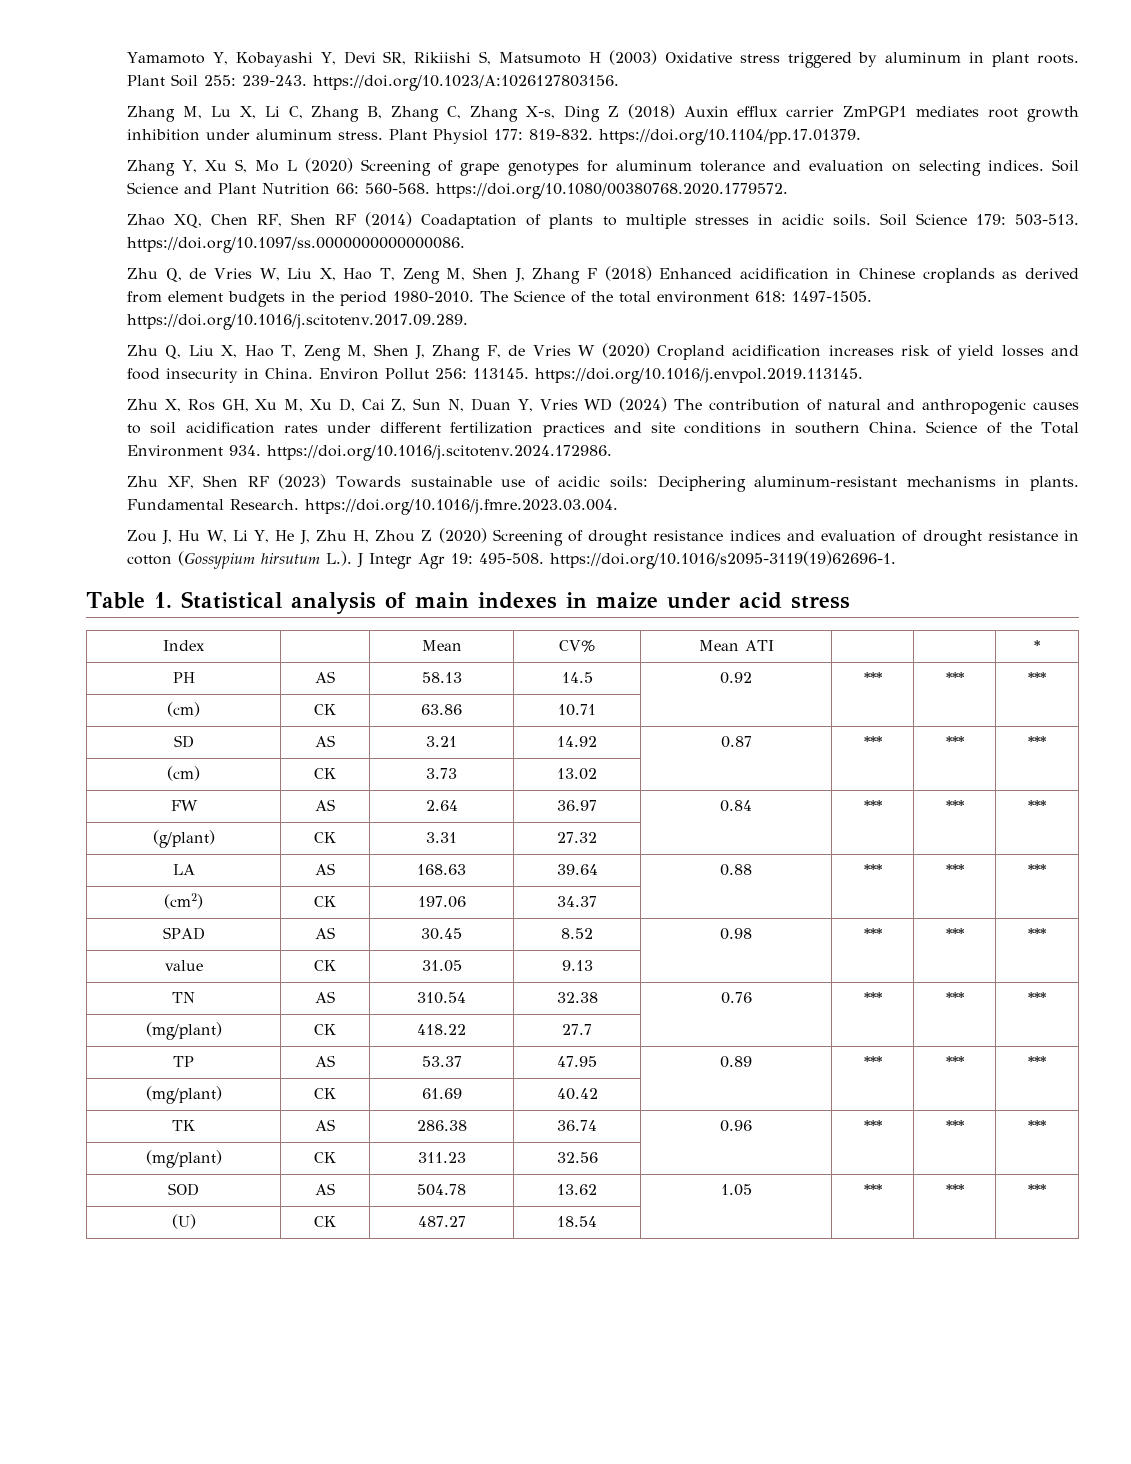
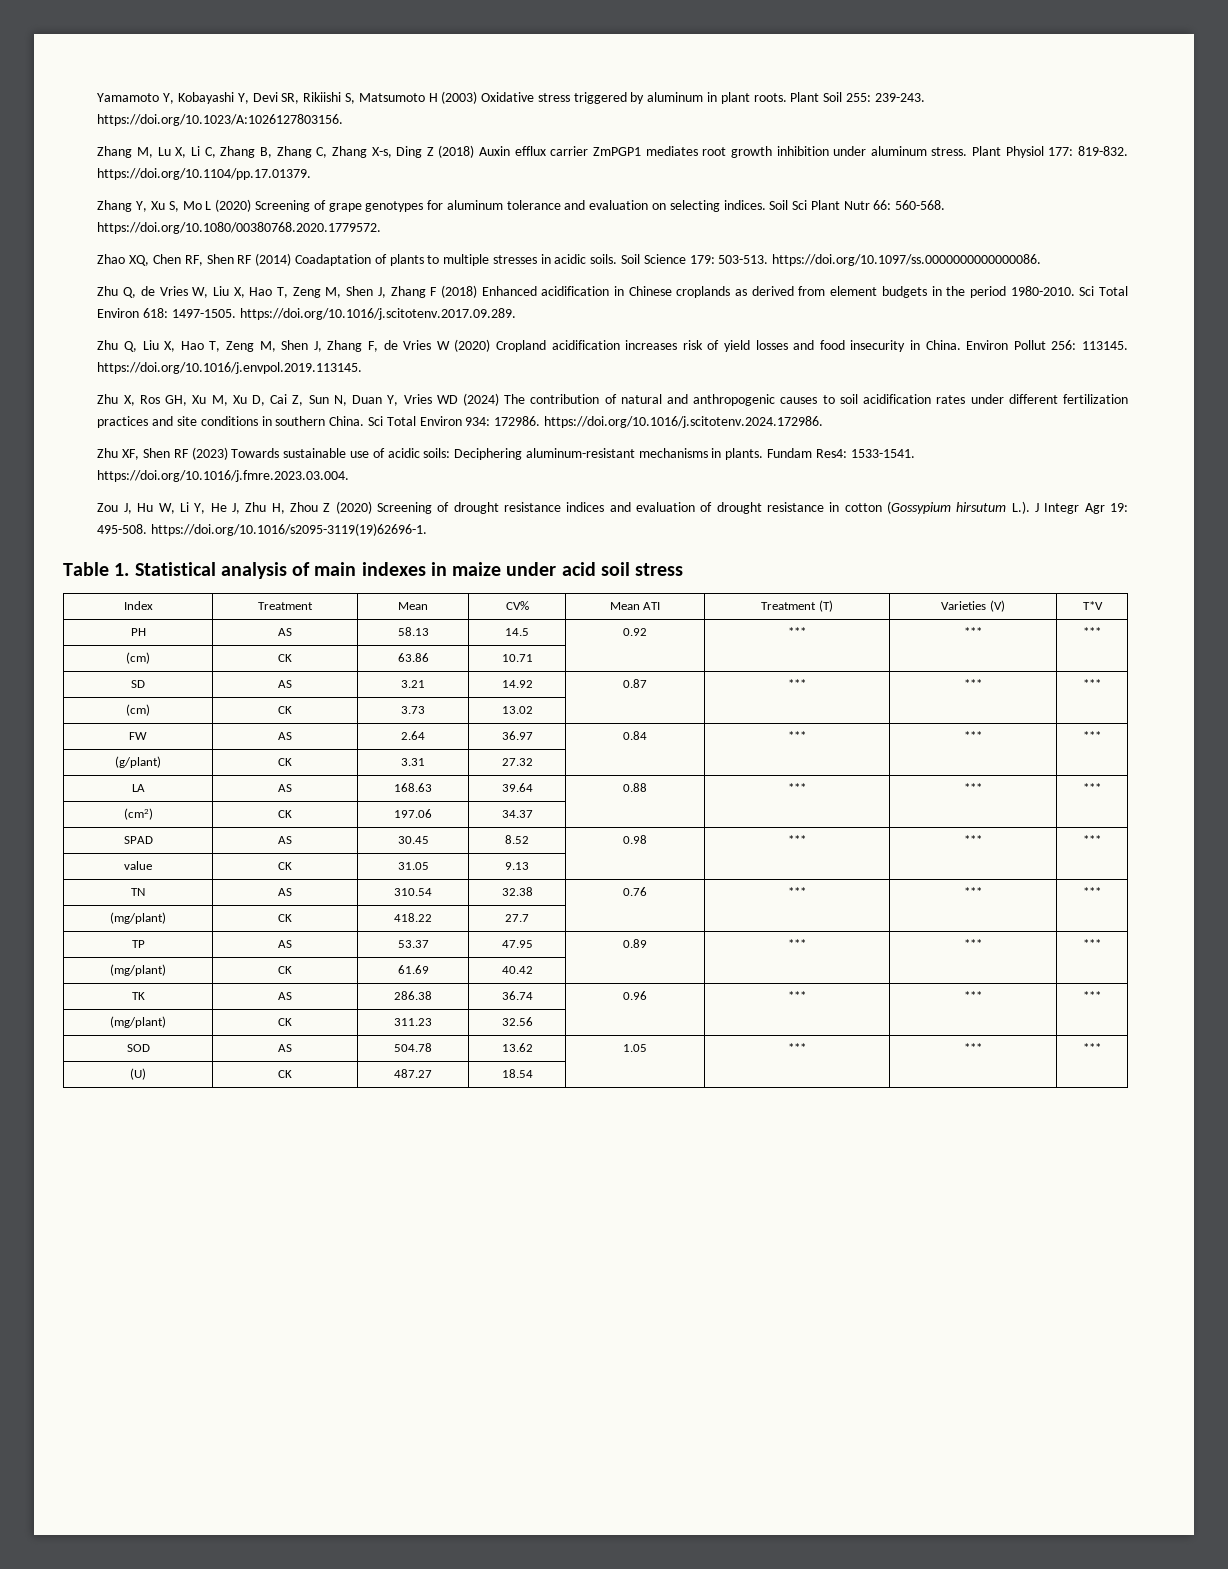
- Soil Science and Plant Nutrition 66: 560-568. https://doi.org/10.1080/00380768.2020.1779572.
+ Soil Sci Plant Nutr 66: 560-568. https://doi.org/10.1080/00380768.2020.1779572.
- The Science of the total environment 618: 1497-1505. https://doi.org/10.1016/j.scitotenv.2017.09.289.
+ Sci Total Environ 618: 1497-1505. https://doi.org/10.1016/j.scitotenv.2017.09.289.
- Science of the Total Environment 934. https://doi.org/10.1016/j.scitotenv.2024.172986.
+ Sci Total Environ 934: 172986. https://doi.org/10.1016/j.scitotenv.2024.172986.
- Fundamental Research. https://doi.org/10.1016/j.fmre.2023.03.004.
+ Fundam Res4: 1533-1541. https://doi.org/10.1016/j.fmre.2023.03.004.
- Table 1. Statistical analysis of main indexes in maize under acid stress
+ Table 1. Statistical analysis of main indexes in maize under acid soil stress
- Index | | Mean | CV% | Mean ATI | | | *
+ Index | Treatment | Mean | CV% | Mean ATI | Treatment (T) | Varieties (V) | T*V

